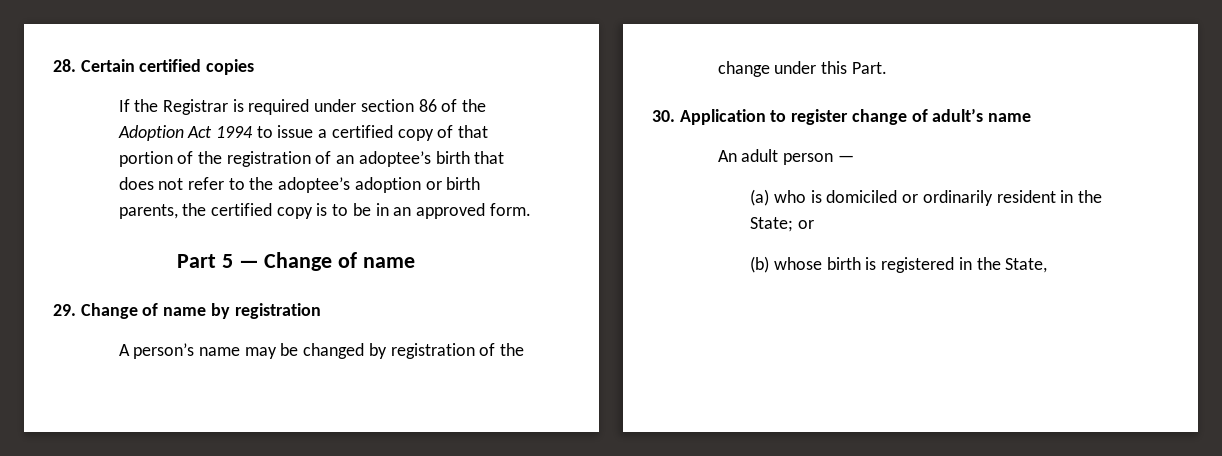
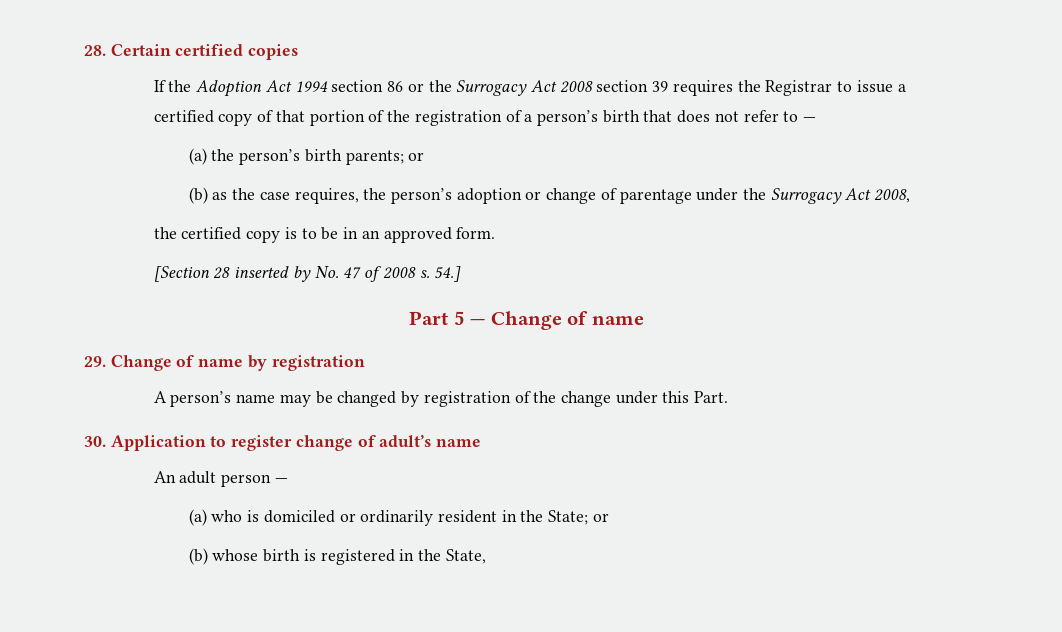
- If the Registrar is required under section 86 of the Adoption Act 1994 to issue a certified copy of that portion of the registration of an adoptee’s birth that does not refer to the adoptee’s adoption or birth parents, the certified copy is to be in an approved form.
+ If the Adoption Act 1994 section 86 or the Surrogacy Act 2008 section 39 requires the Registrar to issue a certified copy of that portion of the registration of a person’s birth that does not refer to —
+ (a) the person’s birth parents; or
+ (b) as the case requires, the person’s adoption or change of parentage under the Surrogacy Act 2008,
+ the certified copy is to be in an approved form.
+ [Section 28 inserted by No. 47 of 2008 s. 54.]

